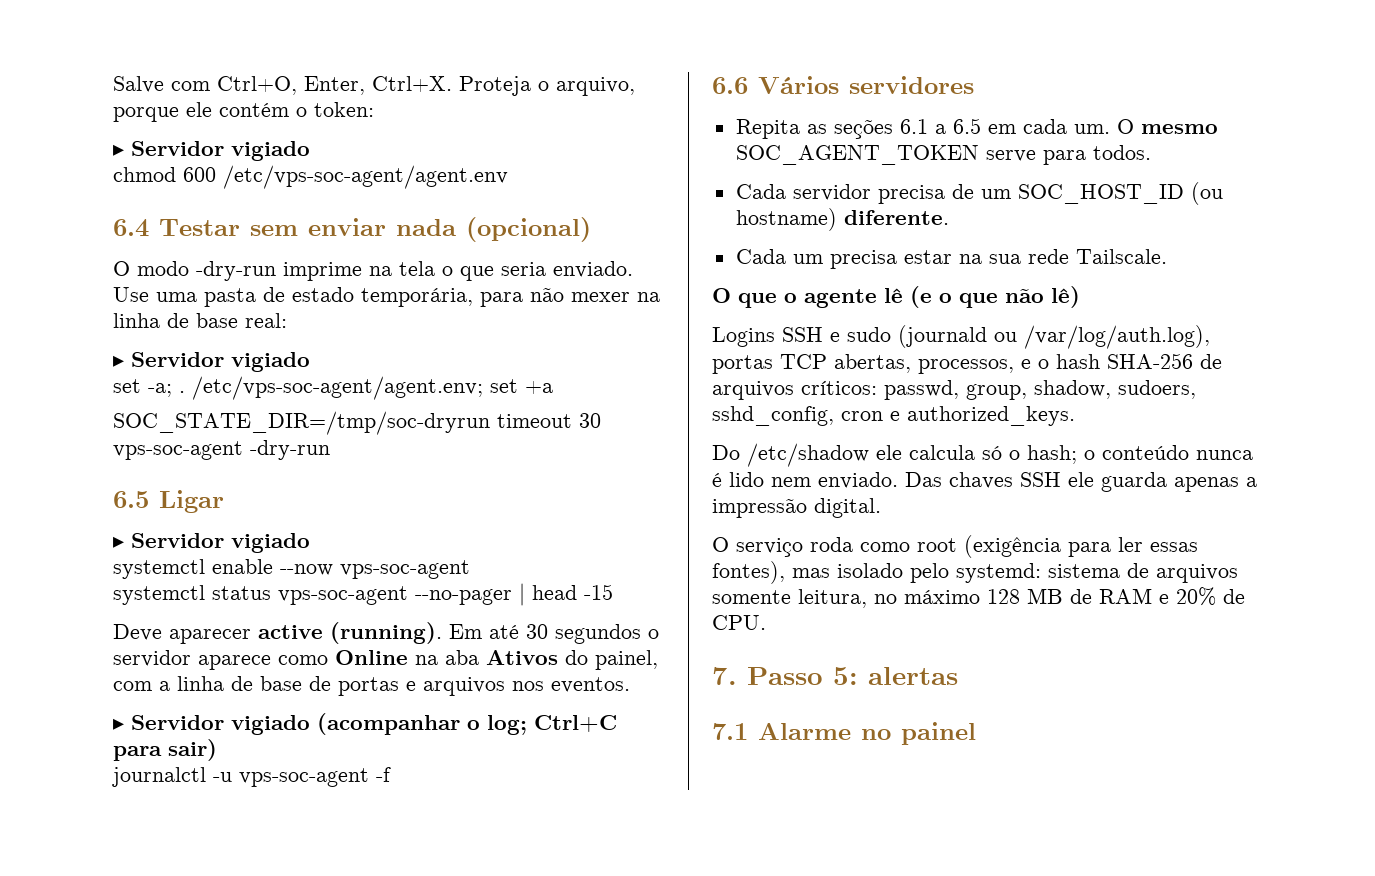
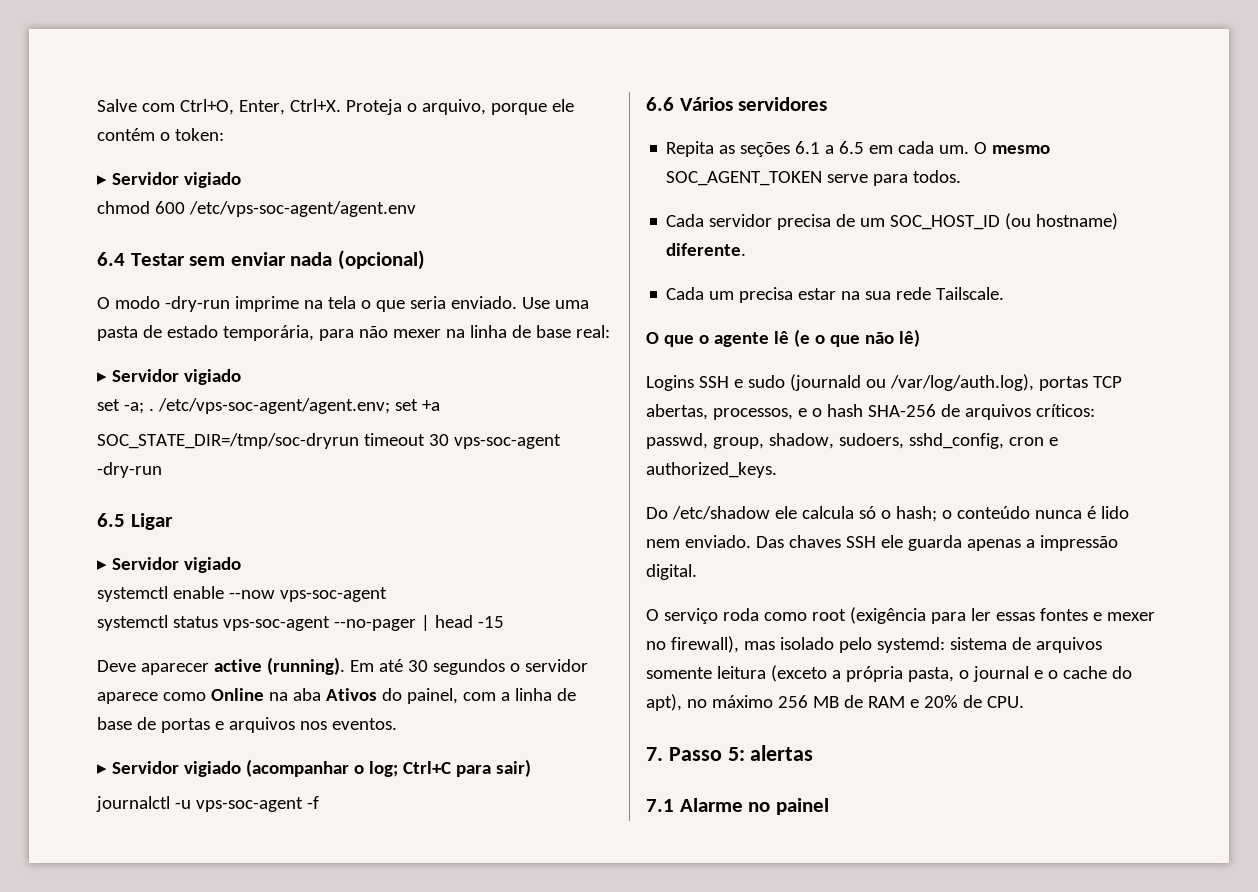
- O serviço roda como root (exigência para ler essas fontes), mas isolado pelo systemd: sistema de arquivos somente leitura, no máximo 128 MB de RAM e 20% de CPU.
+ O serviço roda como root (exigência para ler essas fontes e mexer no firewall), mas isolado pelo systemd: sistema de arquivos somente leitura (exceto a própria pasta, o journal e o cache do apt), no máximo 256 MB de RAM e 20% de CPU.

